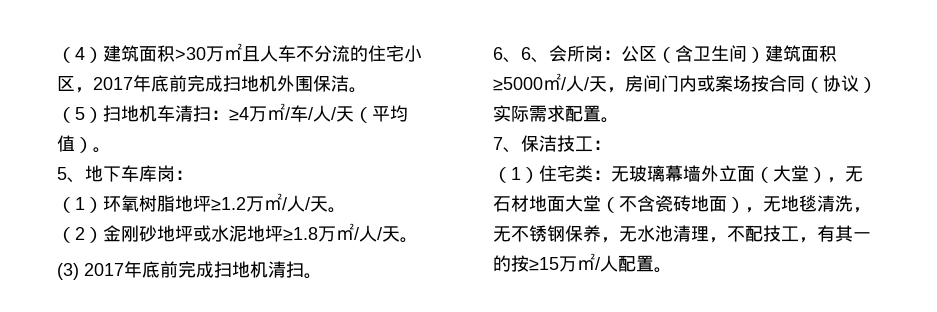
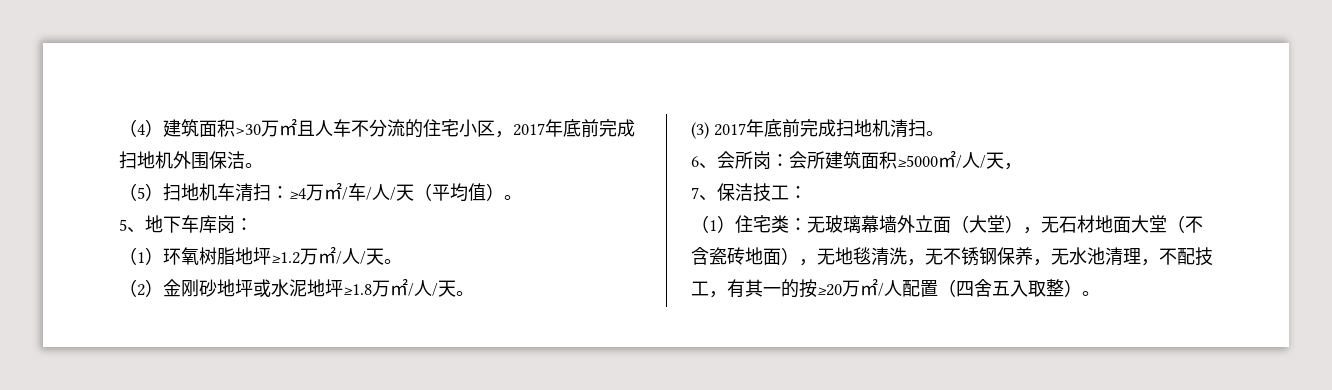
- 6、6、会所岗：公区（含卫生间）建筑面积≥5000㎡/人/天，房间门内或案场按合同（协议）实际需求配置。
+ 6、会所岗：会所建筑面积≥5000㎡/人/天，
- （1）住宅类：无玻璃幕墙外立面（大堂），无石材地面大堂（不含瓷砖地面），无地毯清洗，无不锈钢保养，无水池清理，不配技工，有其一的按≥15万㎡/人配置。
+ （1）住宅类：无玻璃幕墙外立面（大堂），无石材地面大堂（不含瓷砖地面），无地毯清洗，无不锈钢保养，无水池清理，不配技工，有其一的按≥20万㎡/人配置（四舍五入取整）。

